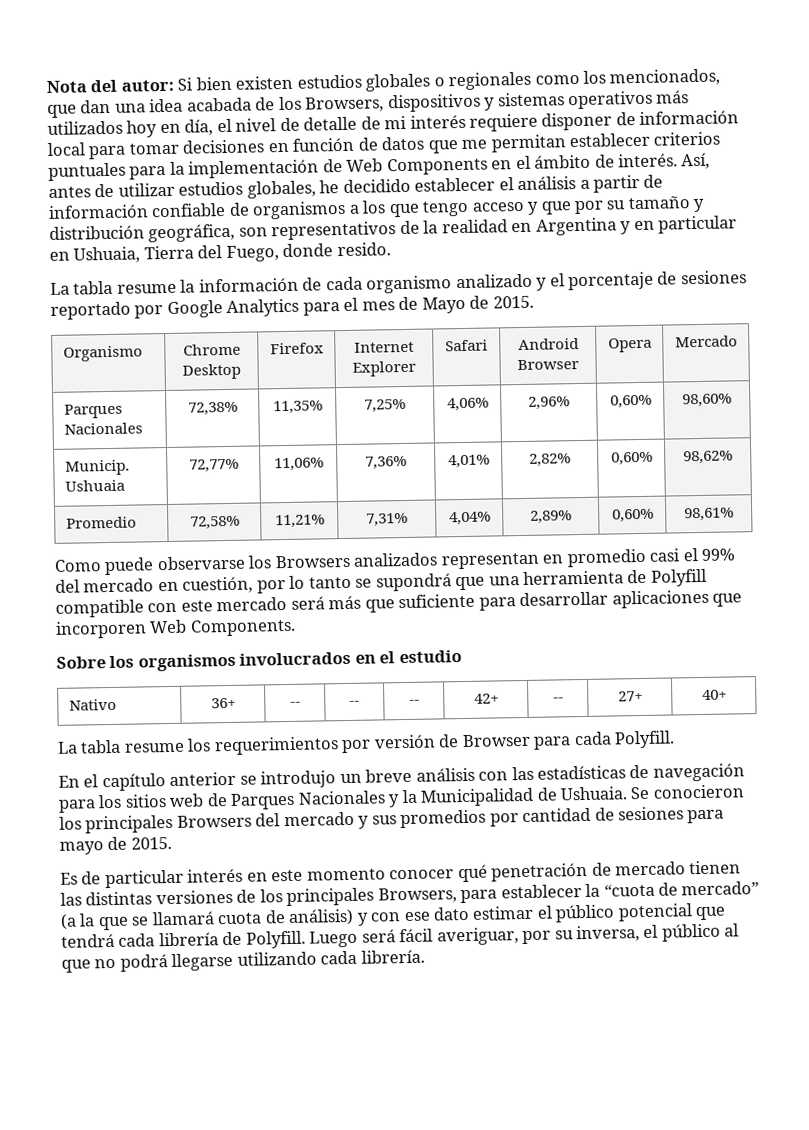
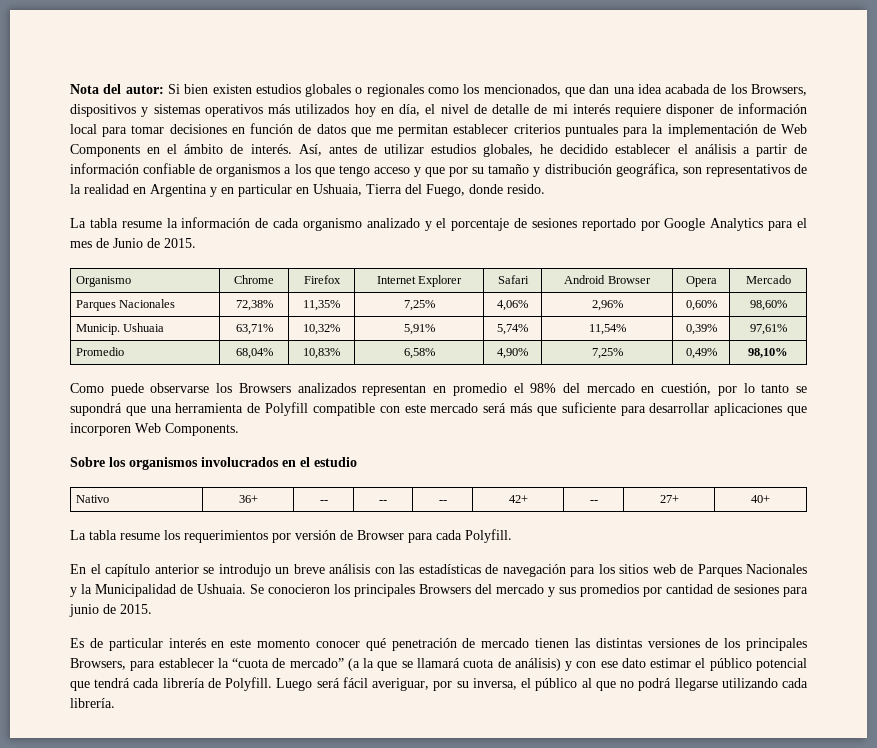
- La tabla resume la información de cada organismo analizado y el porcentaje de sesiones reportado por Google Analytics para el mes de Mayo de 2015.
+ La tabla resume la información de cada organismo analizado y el porcentaje de sesiones reportado por Google Analytics para el mes de Junio de 2015.
- Organismo | Chrome Desktop | Firefox | Internet Explorer | Safari | Android Browser | Opera | Mercado
+ Organismo | Chrome | Firefox | Internet Explorer | Safari | Android Browser | Opera | Mercado
- Municip. Ushuaia | 72,77% | 11,06% | 7,36% | 4,01% | 2,82% | 0,60% | 98,62%
- Promedio | 72,58% | 11,21% | 7,31% | 4,04% | 2,89% | 0,60% | 98,61%
+ Municip. Ushuaia | 63,71% | 10,32% | 5,91% | 5,74% | 11,54% | 0,39% | 97,61%
+ Promedio | 68,04% | 10,83% | 6,58% | 4,90% | 7,25% | 0,49% | 98,10%
- Como puede observarse los Browsers analizados representan en promedio casi el 99% del mercado en cuestión, por lo tanto se supondrá que una herramienta de Polyfill compatible con este mercado será más que suficiente para desarrollar aplicaciones que incorporen Web Components.
+ Como puede observarse los Browsers analizados representan en promedio el 98% del mercado en cuestión, por lo tanto se supondrá que una herramienta de Polyfill compatible con este mercado será más que suficiente para desarrollar aplicaciones que incorporen Web Components.
- Se conocieron los principales Browsers del mercado y sus promedios por cantidad de sesiones para mayo de 2015.
+ Se conocieron los principales Browsers del mercado y sus promedios por cantidad de sesiones para junio de 2015.

